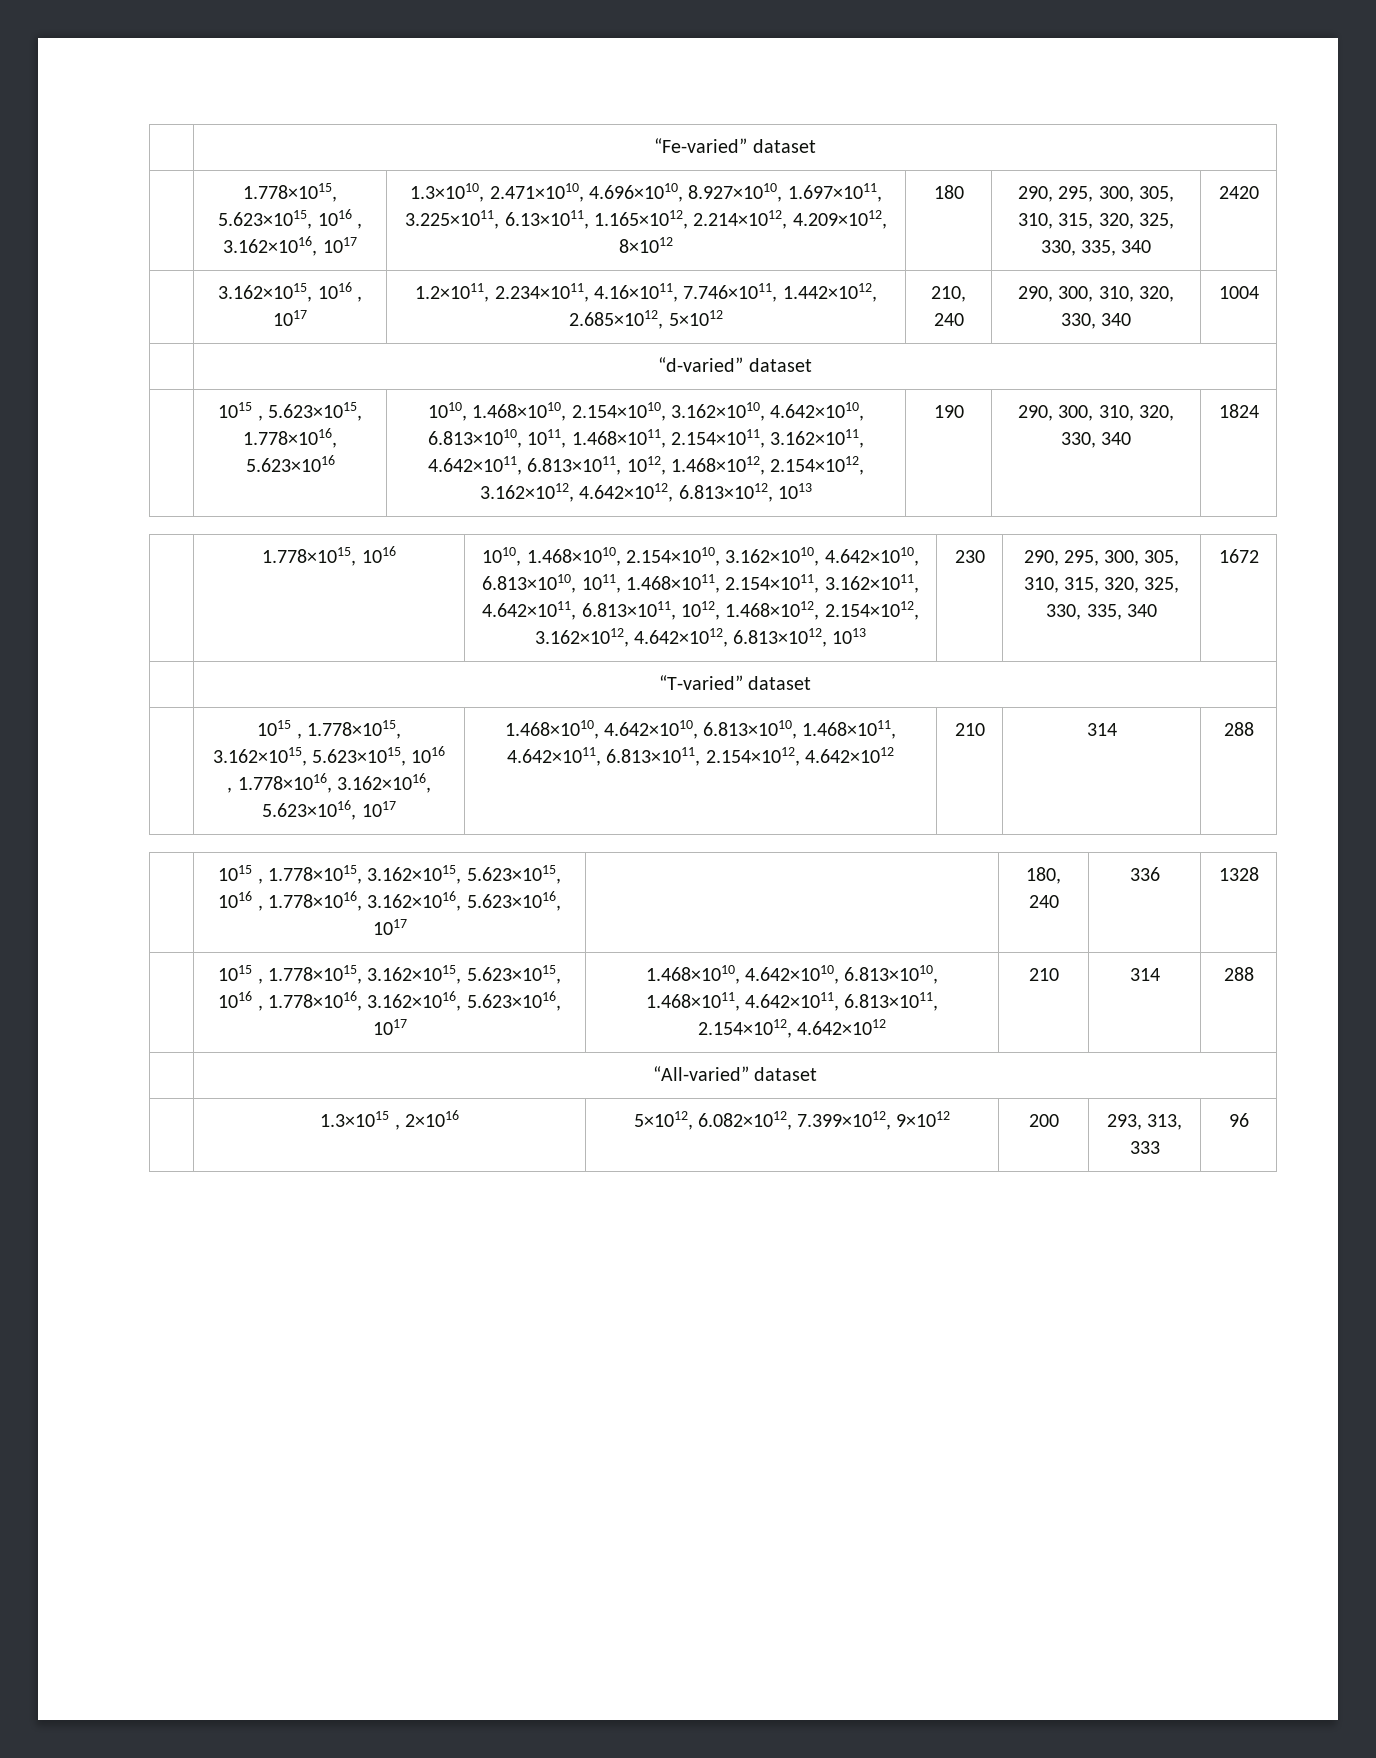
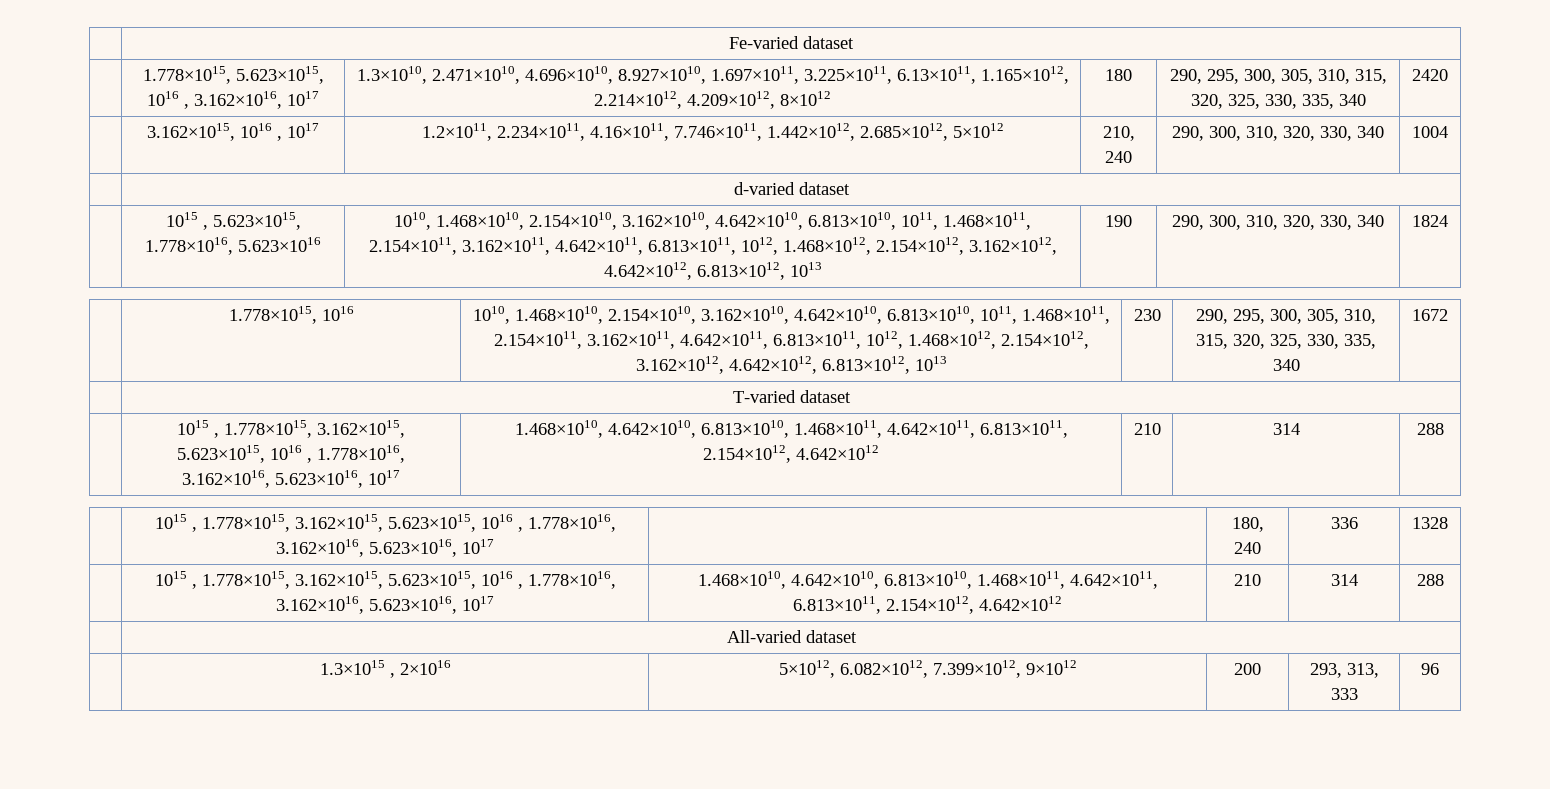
- | “Fe-varied” dataset
+ | Fe-varied dataset
- | “d-varied” dataset
+ | d-varied dataset
- | “T-varied” dataset
+ | T-varied dataset
- | “All-varied” dataset
+ | All-varied dataset

